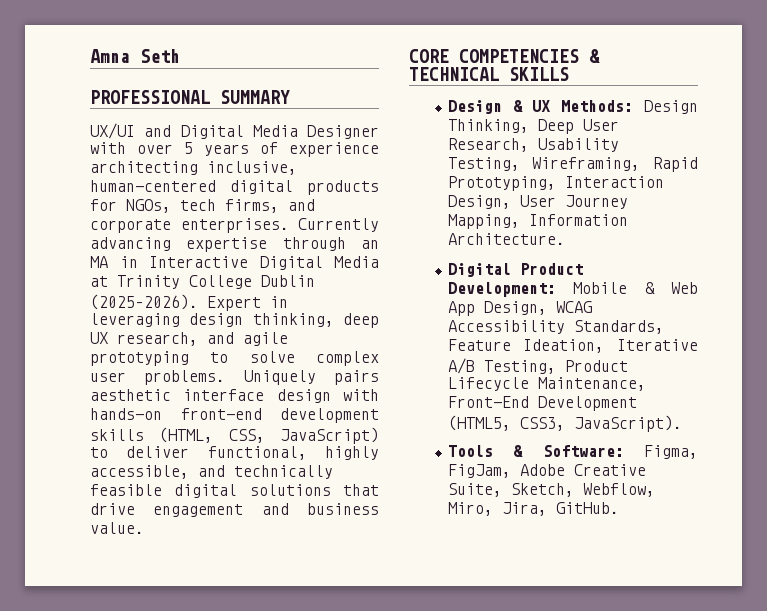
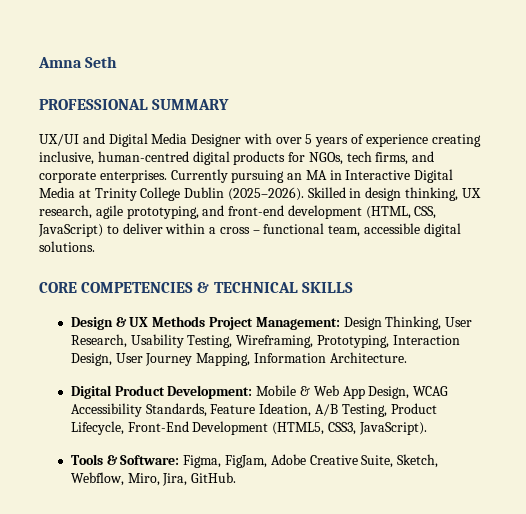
- UX/UI and Digital Media Designer with over 5 years of experience architecting inclusive, human-centered digital products for NGOs, tech firms, and corporate enterprises.
+ UX/UI and Digital Media Designer with over 5 years of experience creating inclusive, human-centred digital products for NGOs, tech firms, and corporate enterprises.
- Currently advancing expertise through an MA in Interactive Digital Media at Trinity College Dublin (2025–2026).
+ Currently pursuing an MA in Interactive Digital Media at Trinity College Dublin (2025–2026).
- Expert in leveraging design thinking, deep UX research, and agile prototyping to solve complex user problems. Uniquely pairs aesthetic interface design with hands-on front-end development skills (HTML, CSS, JavaScript) to deliver functional, highly accessible, and technically feasible digital solutions that drive engagement and business value.
+ Skilled in design thinking, UX research, agile prototyping, and front-end development (HTML, CSS, JavaScript) to deliver within a cross – functional team, accessible digital solutions.
- Design & UX Methods: Design Thinking, Deep User Research, Usability Testing, Wireframing, Rapid Prototyping, Interaction Design, User Journey Mapping, Information Architecture.
+ Design & UX Methods Project Management: Design Thinking, User Research, Usability Testing, Wireframing, Prototyping, Interaction Design, User Journey Mapping, Information Architecture.
- Digital Product Development: Mobile & Web App Design, WCAG Accessibility Standards, Feature Ideation, Iterative A/B Testing, Product Lifecycle Maintenance, Front-End Development (HTML5, CSS3, JavaScript).
+ Digital Product Development: Mobile & Web App Design, WCAG Accessibility Standards, Feature Ideation, A/B Testing, Product Lifecycle, Front-End Development (HTML5, CSS3, JavaScript).

